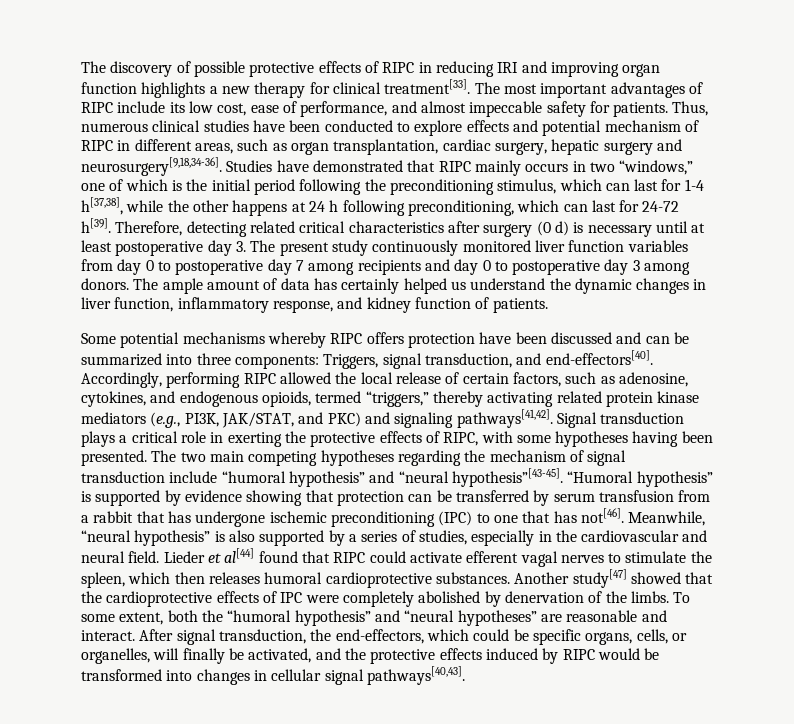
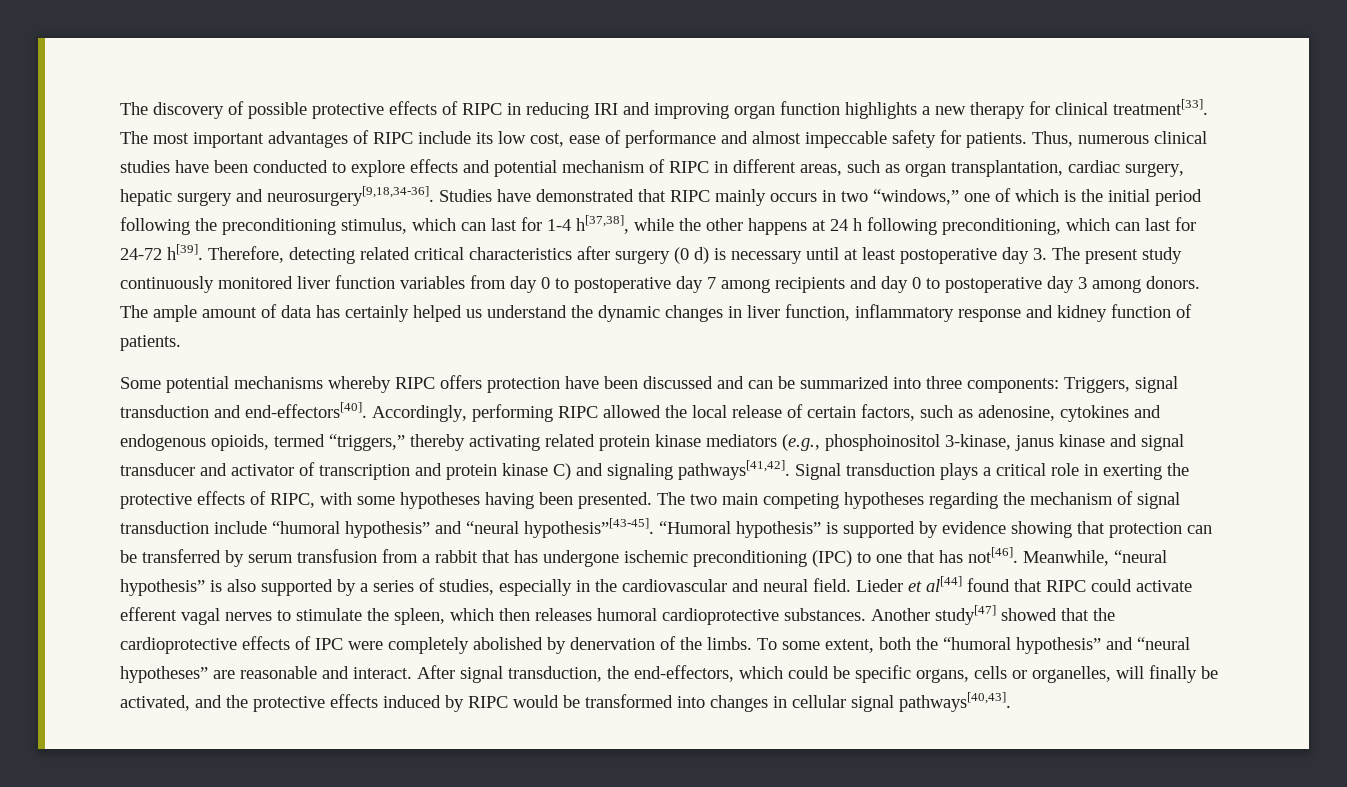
- The most important advantages of RIPC include its low cost, ease of performance, and almost impeccable safety for patients.
+ The most important advantages of RIPC include its low cost, ease of performance and almost impeccable safety for patients.
- The ample amount of data has certainly helped us understand the dynamic changes in liver function, inflammatory response, and kidney function of patients.
+ The ample amount of data has certainly helped us understand the dynamic changes in liver function, inflammatory response and kidney function of patients.
- Some potential mechanisms whereby RIPC offers protection have been discussed and can be summarized into three components: Triggers, signal transduction, and end-effectors[40].
+ Some potential mechanisms whereby RIPC offers protection have been discussed and can be summarized into three components: Triggers, signal transduction and end-effectors[40].
- Accordingly, performing RIPC allowed the local release of certain factors, such as adenosine, cytokines, and endogenous opioids, termed “triggers,” thereby activating related protein kinase mediators (e.g., PI3K, JAK/STAT, and PKC) and signaling pathways[41,42].
+ Accordingly, performing RIPC allowed the local release of certain factors, such as adenosine, cytokines and endogenous opioids, termed “triggers,” thereby activating related protein kinase mediators (e.g., phosphoinositol 3-kinase, janus kinase and signal transducer and activator of transcription and protein kinase C) and signaling pathways[41,42].
- After signal transduction, the end-effectors, which could be specific organs, cells, or organelles, will finally be activated, and the protective effects induced by RIPC would be transformed into changes in cellular signal pathways[40,43].
+ After signal transduction, the end-effectors, which could be specific organs, cells or organelles, will finally be activated, and the protective effects induced by RIPC would be transformed into changes in cellular signal pathways[40,43].

